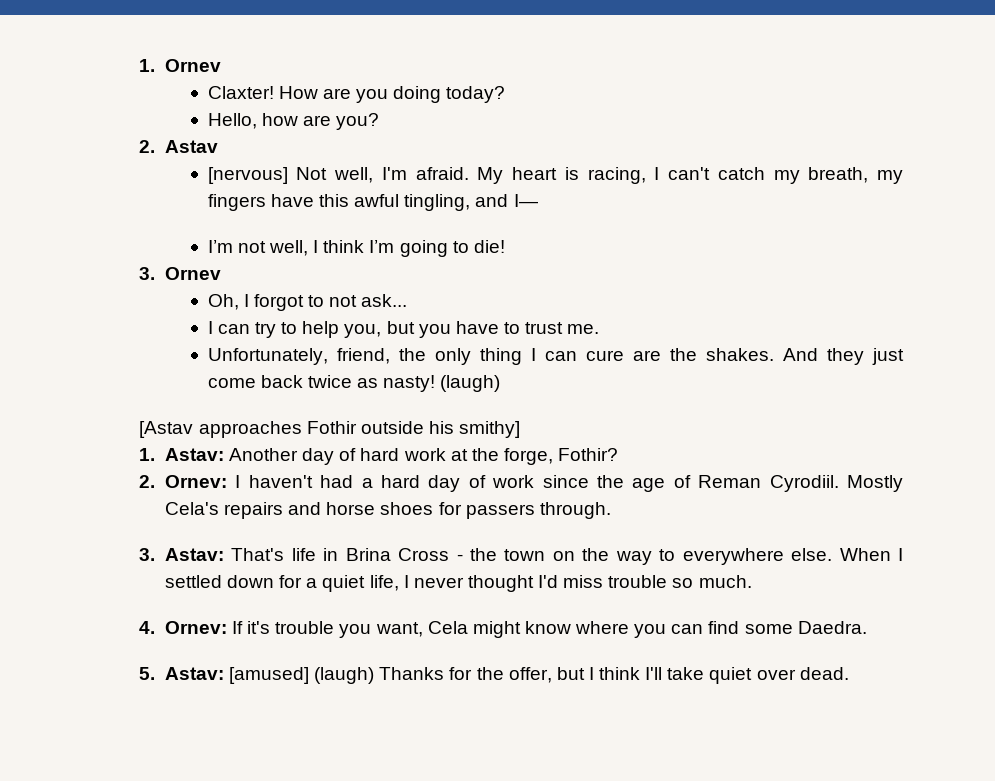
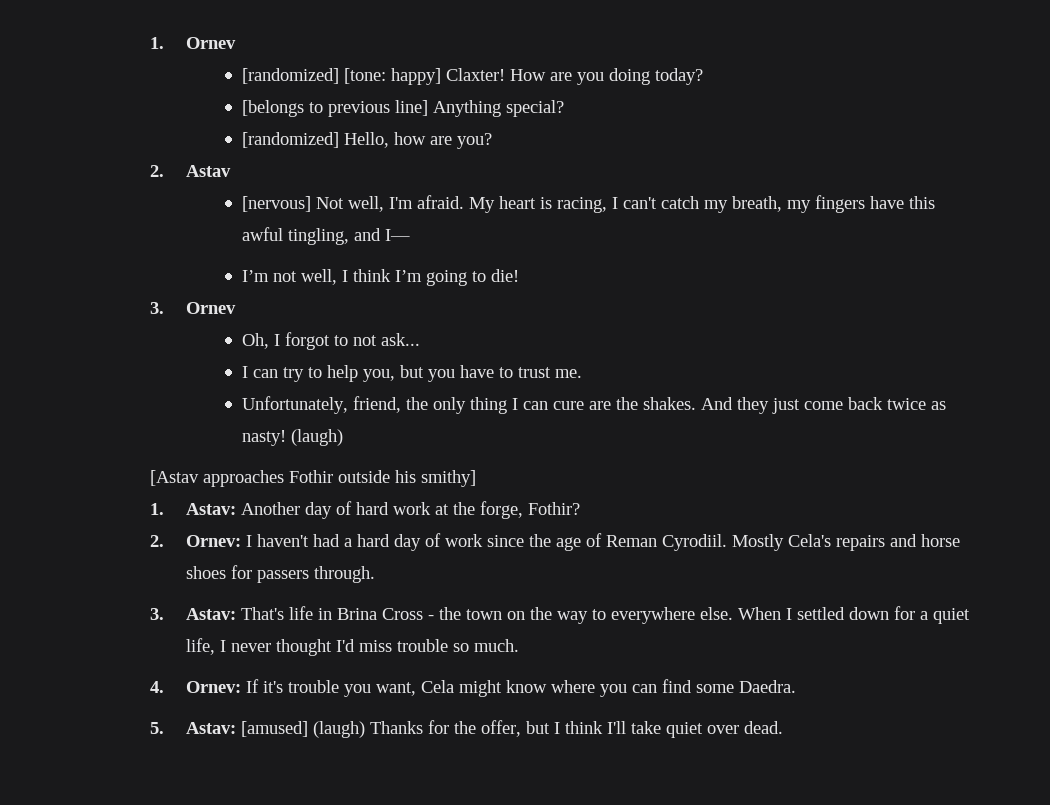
- Claxter!
+ [randomized] [tone: happy] Claxter!
- Hello, how are you?
+ [belongs to previous line] Anything special?
+ [randomized] Hello, how are you?

